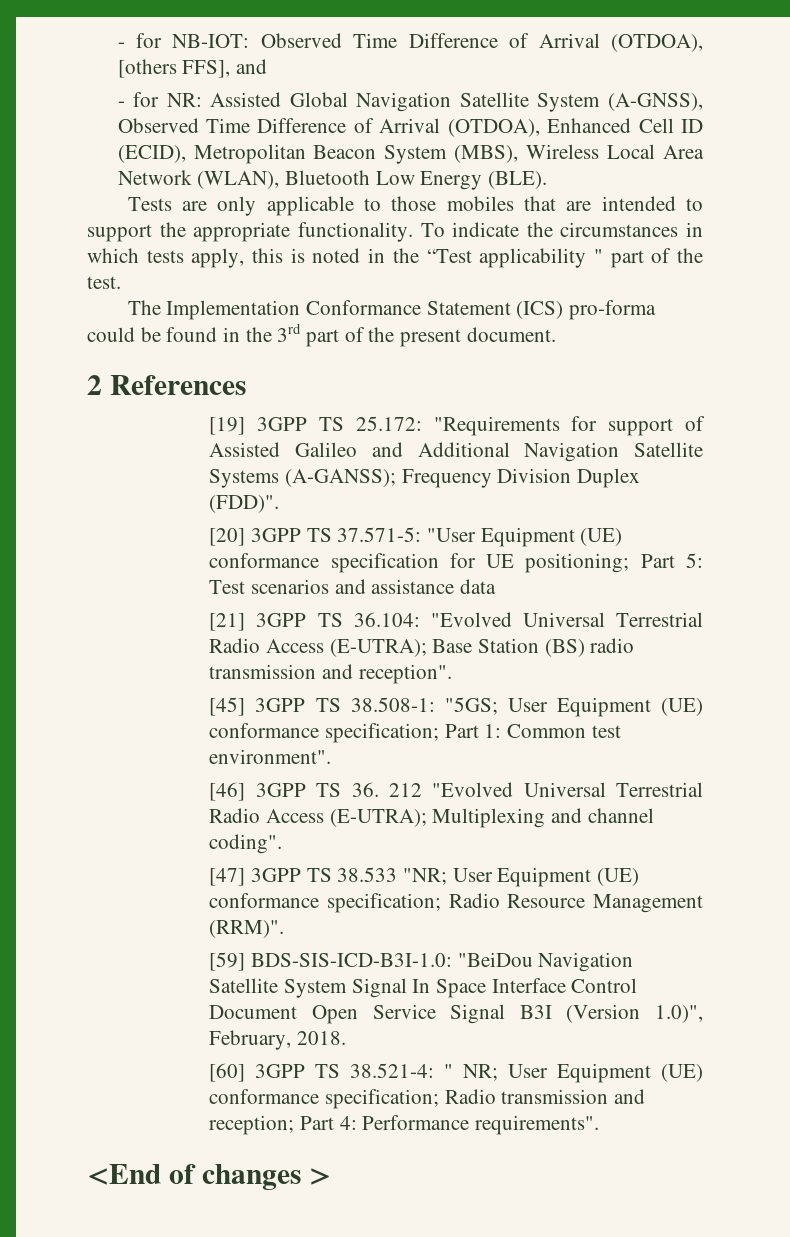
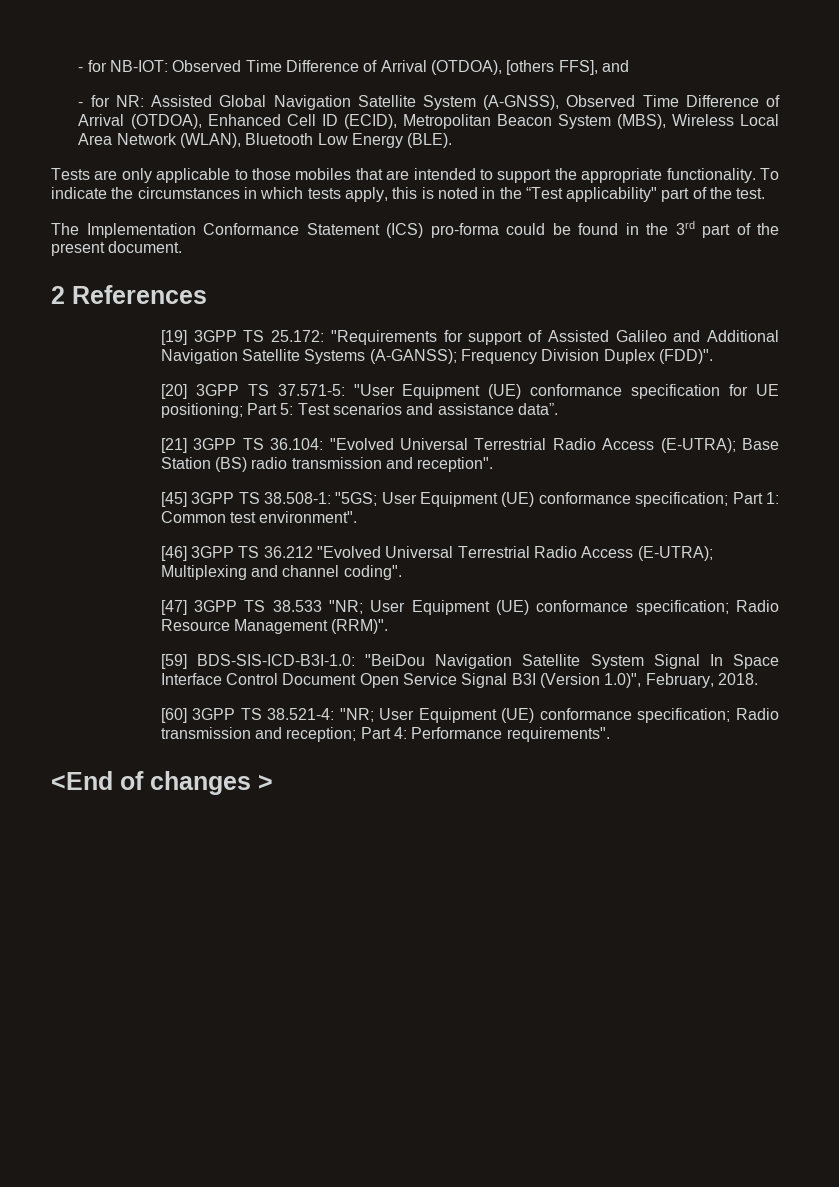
- To indicate the circumstances in which tests apply, this is noted in the “Test applicability " part of the test.
+ To indicate the circumstances in which tests apply, this is noted in the “Test applicability" part of the test.
- [20] 3GPP TS 37.571-5: "User Equipment (UE) conformance specification for UE positioning; Part 5: Test scenarios and assistance data
+ [20] 3GPP TS 37.571-5: "User Equipment (UE) conformance specification for UE positioning; Part 5: Test scenarios and assistance data”.
- [46] 3GPP TS 36. 212 "Evolved Universal Terrestrial Radio Access (E-UTRA); Multiplexing and channel coding".
+ [46] 3GPP TS 36.212 "Evolved Universal Terrestrial Radio Access (E-UTRA); Multiplexing and channel coding".
- [60] 3GPP TS 38.521-4: " NR; User Equipment (UE) conformance specification; Radio transmission and reception; Part 4: Performance requirements".
+ [60] 3GPP TS 38.521-4: "NR; User Equipment (UE) conformance specification; Radio transmission and reception; Part 4: Performance requirements".

